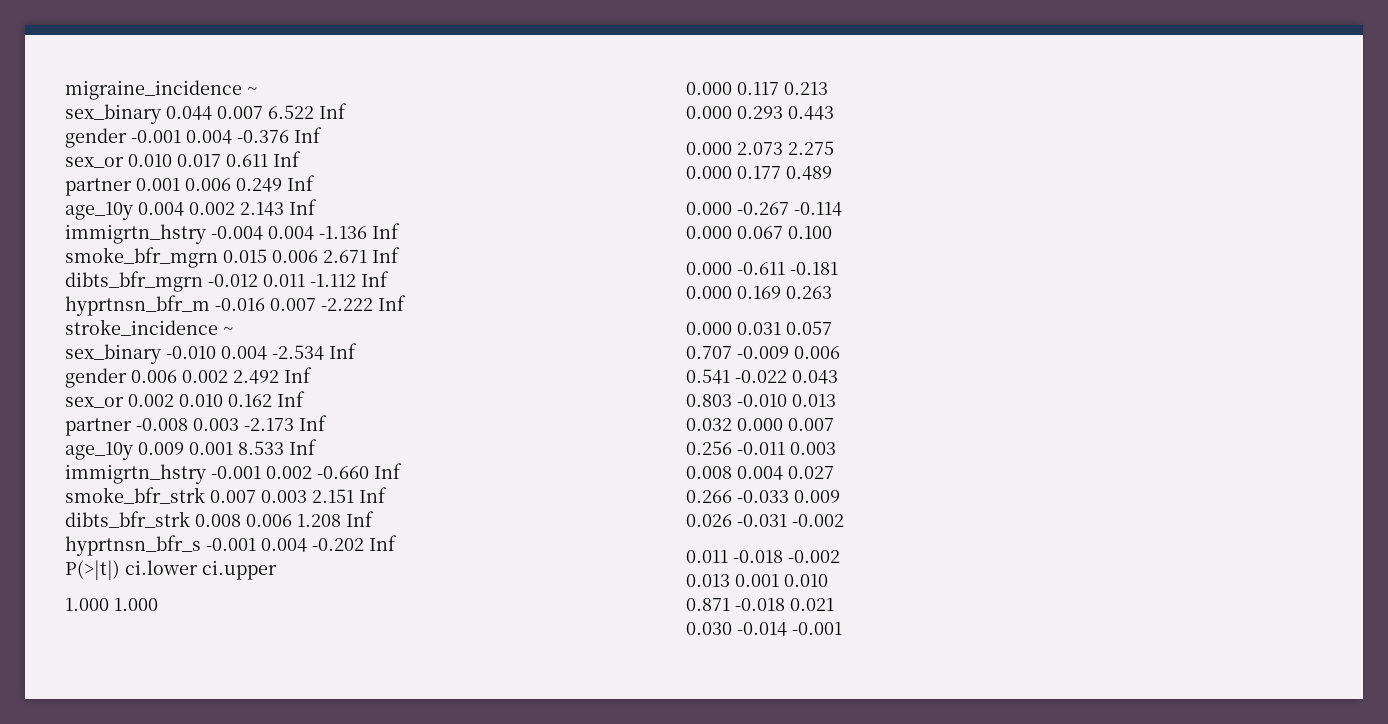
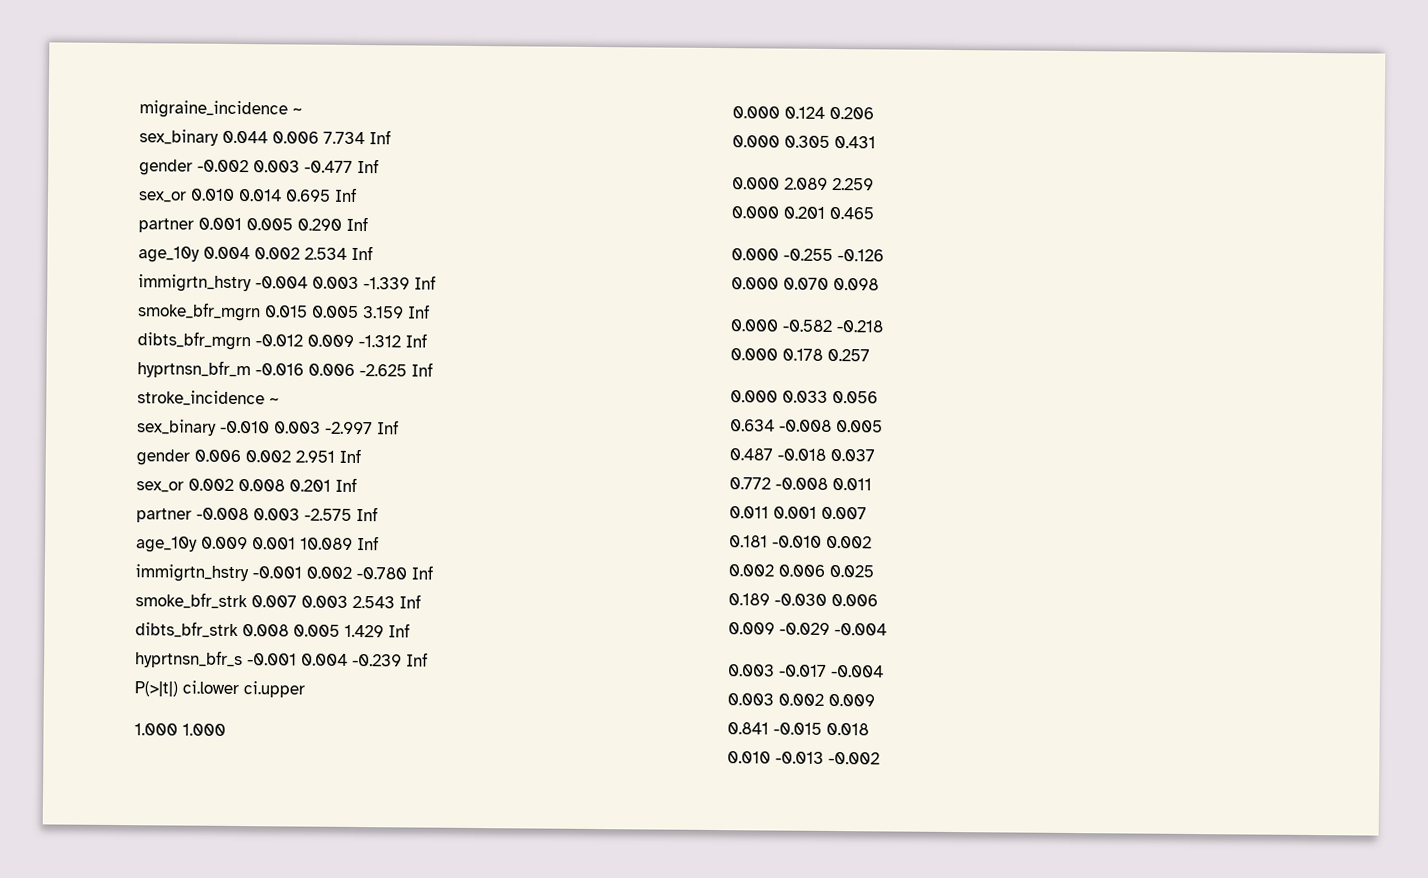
- sex_binary 0.044 0.007 6.522 Inf
- gender -0.001 0.004 -0.376 Inf
+ sex_binary 0.044 0.006 7.734 Inf
+ gender -0.002 0.003 -0.477 Inf
- sex_or 0.010 0.017 0.611 Inf
+ sex_or 0.010 0.014 0.695 Inf
- partner 0.001 0.006 0.249 Inf
+ partner 0.001 0.005 0.290 Inf
- age_10y 0.004 0.002 2.143 Inf
+ age_10y 0.004 0.002 2.534 Inf
- immigrtn_hstry -0.004 0.004 -1.136 Inf
+ immigrtn_hstry -0.004 0.003 -1.339 Inf
- smoke_bfr_mgrn 0.015 0.006 2.671 Inf
+ smoke_bfr_mgrn 0.015 0.005 3.159 Inf
- dibts_bfr_mgrn -0.012 0.011 -1.112 Inf
+ dibts_bfr_mgrn -0.012 0.009 -1.312 Inf
- hyprtnsn_bfr_m -0.016 0.007 -2.222 Inf
+ hyprtnsn_bfr_m -0.016 0.006 -2.625 Inf
- sex_binary -0.010 0.004 -2.534 Inf
+ sex_binary -0.010 0.003 -2.997 Inf
- gender 0.006 0.002 2.492 Inf
+ gender 0.006 0.002 2.951 Inf
- sex_or 0.002 0.010 0.162 Inf
+ sex_or 0.002 0.008 0.201 Inf
- partner -0.008 0.003 -2.173 Inf
+ partner -0.008 0.003 -2.575 Inf
- age_10y 0.009 0.001 8.533 Inf
+ age_10y 0.009 0.001 10.089 Inf
- immigrtn_hstry -0.001 0.002 -0.660 Inf
+ immigrtn_hstry -0.001 0.002 -0.780 Inf
- smoke_bfr_strk 0.007 0.003 2.151 Inf
+ smoke_bfr_strk 0.007 0.003 2.543 Inf
- dibts_bfr_strk 0.008 0.006 1.208 Inf
+ dibts_bfr_strk 0.008 0.005 1.429 Inf
- hyprtnsn_bfr_s -0.001 0.004 -0.202 Inf
+ hyprtnsn_bfr_s -0.001 0.004 -0.239 Inf
- 0.000 0.117 0.213
- 0.000 0.293 0.443
- 0.000 2.073 2.275
- 0.000 0.177 0.489
- 0.000 -0.267 -0.114
- 0.000 0.067 0.100
- 0.000 -0.611 -0.181
- 0.000 0.169 0.263
- 0.000 0.031 0.057
- 0.707 -0.009 0.006
- 0.541 -0.022 0.043
- 0.803 -0.010 0.013
- 0.032 0.000 0.007
- 0.256 -0.011 0.003
- 0.008 0.004 0.027
- 0.266 -0.033 0.009
- 0.026 -0.031 -0.002
- 0.011 -0.018 -0.002
- 0.013 0.001 0.010
- 0.871 -0.018 0.021
- 0.030 -0.014 -0.001
+ 0.000 0.124 0.206
+ 0.000 0.305 0.431
+ 0.000 2.089 2.259
+ 0.000 0.201 0.465
+ 0.000 -0.255 -0.126
+ 0.000 0.070 0.098
+ 0.000 -0.582 -0.218
+ 0.000 0.178 0.257
+ 0.000 0.033 0.056
+ 0.634 -0.008 0.005
+ 0.487 -0.018 0.037
+ 0.772 -0.008 0.011
+ 0.011 0.001 0.007
+ 0.181 -0.010 0.002
+ 0.002 0.006 0.025
+ 0.189 -0.030 0.006
+ 0.009 -0.029 -0.004
+ 0.003 -0.017 -0.004
+ 0.003 0.002 0.009
+ 0.841 -0.015 0.018
+ 0.010 -0.013 -0.002

